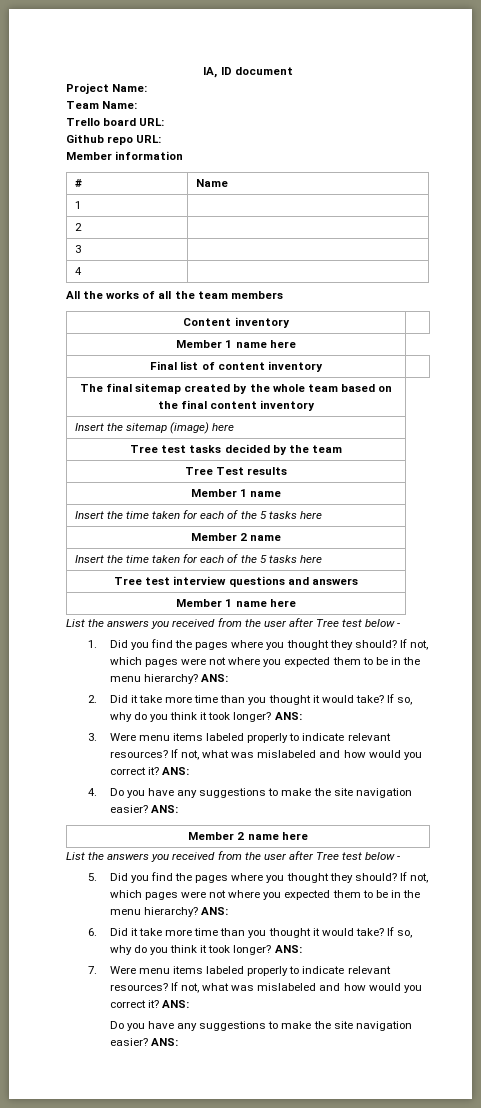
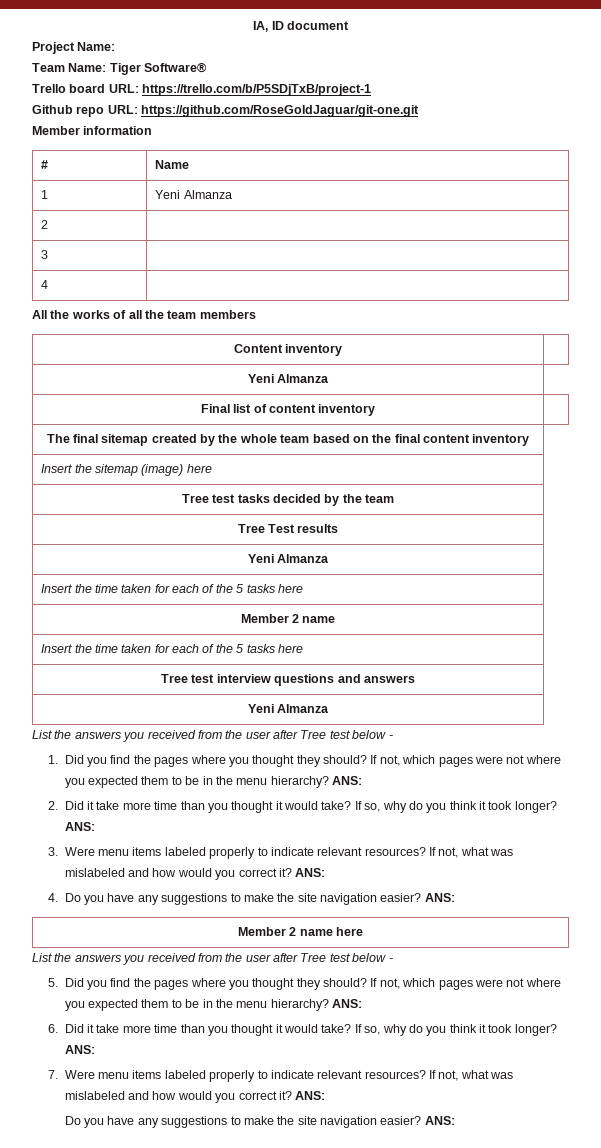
- Team Name:
+ Team Name: Tiger Software®
- Trello board URL:
+ Trello board URL: https://trello.com/b/P5SDjTxB/project-1
- Github repo URL:
+ Github repo URL: https://github.com/RoseGoldJaguar/git-one.git
- 1 |
+ 1 | Yeni Almanza
  Content inventory |
- Member 1 name here
+ Yeni Almanza
  Tree Test results
- Member 1 name
+ Yeni Almanza
  Tree test interview questions and answers
- Member 1 name here
+ Yeni Almanza

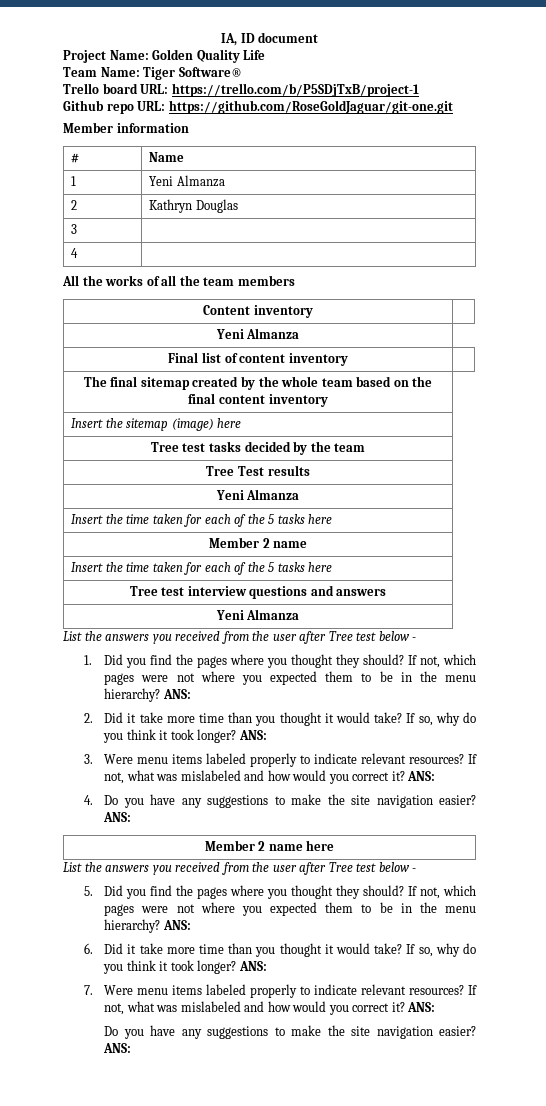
- Project Name:
+ Project Name: Golden Quality Life
- 2 |
+ 2 | Kathryn Douglas

